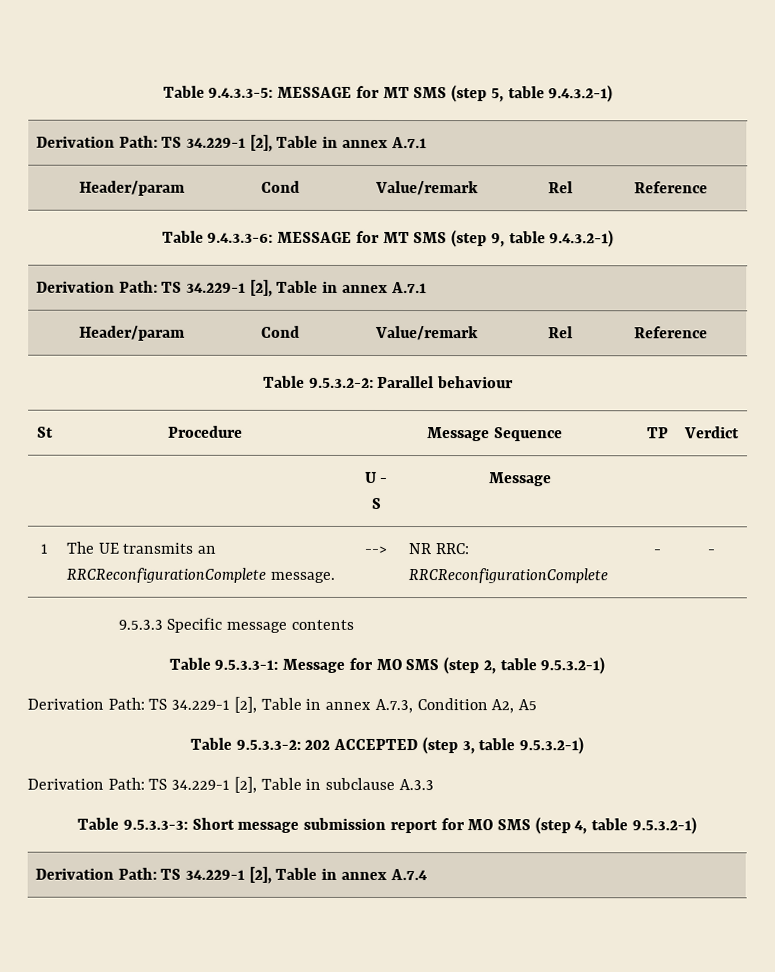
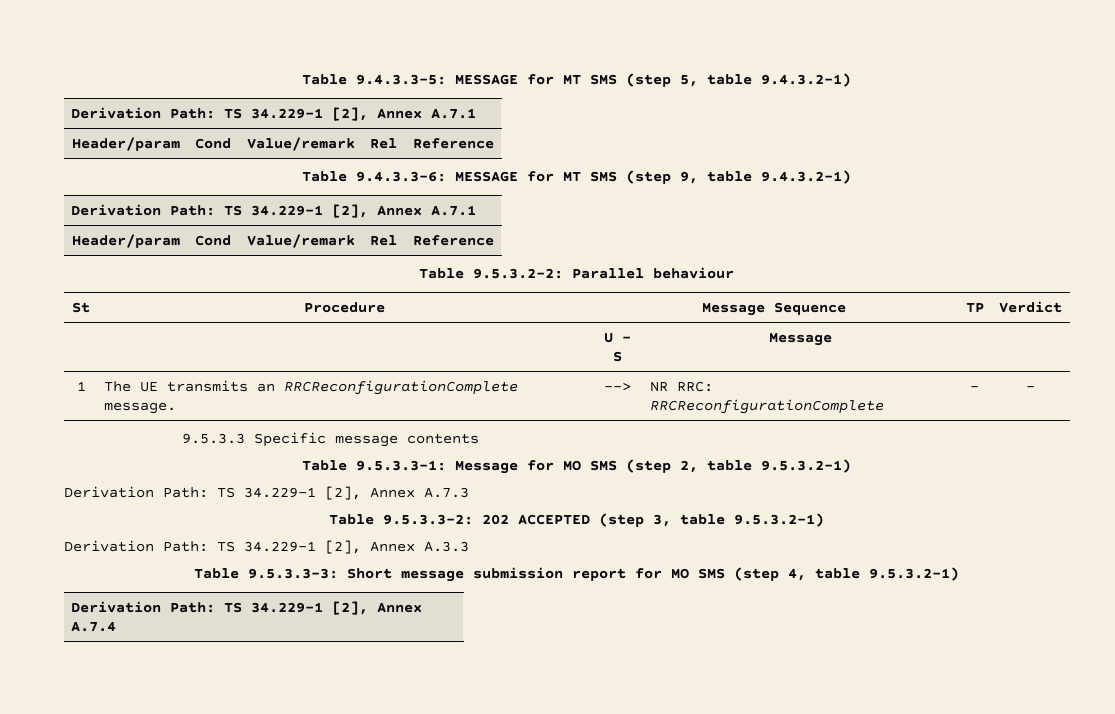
  Table 9.4.3.3-5: MESSAGE for MT SMS (step 5, table 9.4.3.2-1)
- Derivation Path: TS 34.229-1 [2], Table in annex A.7.1
+ Derivation Path: TS 34.229-1 [2], Annex A.7.1
  Table 9.4.3.3-6: MESSAGE for MT SMS (step 9, table 9.4.3.2-1)
- Derivation Path: TS 34.229-1 [2], Table in annex A.7.1
+ Derivation Path: TS 34.229-1 [2], Annex A.7.1
- Derivation Path: TS 34.229-1 [2], Table in annex A.7.3, Condition A2, A5
+ Derivation Path: TS 34.229-1 [2], Annex A.7.3
- Derivation Path: TS 34.229-1 [2], Table in subclause A.3.3
+ Derivation Path: TS 34.229-1 [2], Annex A.3.3
- Derivation Path: TS 34.229-1 [2], Table in annex A.7.4
+ Derivation Path: TS 34.229-1 [2], Annex A.7.4

